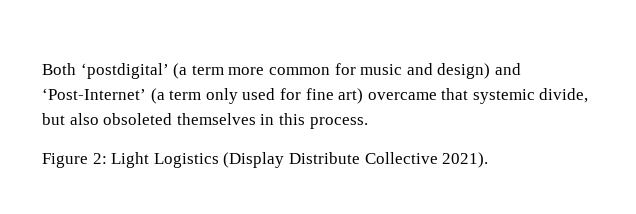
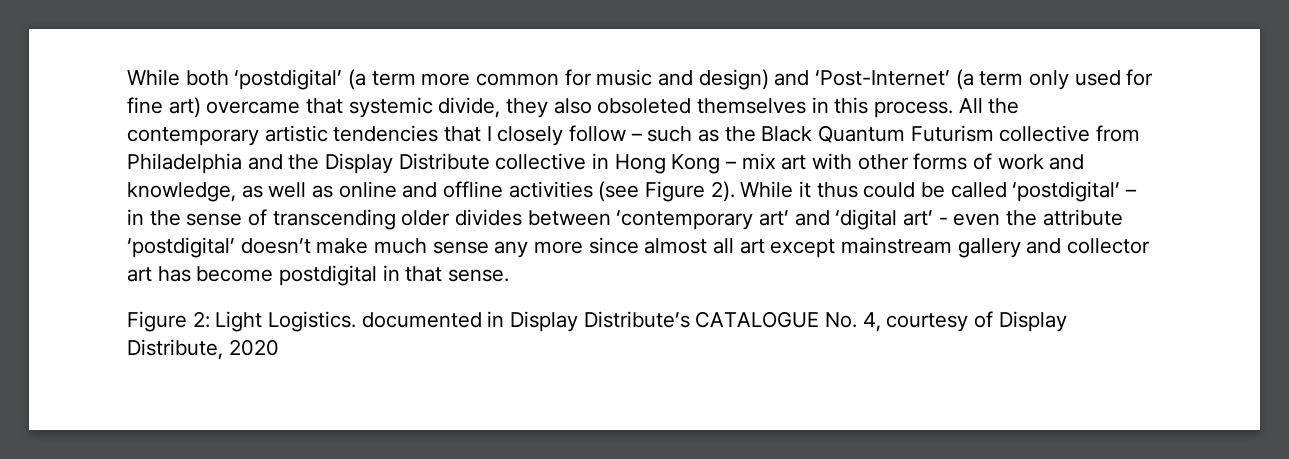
- Both ‘postdigital’ (a term more common for music and design) and ‘Post-Internet’ (a term only used for fine art) overcame that systemic divide, but also obsoleted themselves in this process.
- Figure 2: Light Logistics (Display Distribute Collective 2021).
+ While both ‘postdigital’ (a term more common for music and design) and ‘Post-Internet’ (a term only used for fine art) overcame that systemic divide, they also obsoleted themselves in this process. All the contemporary artistic tendencies that I closely follow – such as the Black Quantum Futurism collective from Philadelphia and the Display Distribute collective in Hong Kong – mix art with other forms of work and knowledge, as well as online and offline activities (see Figure 2). While it thus could be called ‘postdigital’ – in the sense of transcending older divides between ‘contemporary art’ and ‘digital art’ - even the attribute ‘postdigital’ doesn’t make much sense any more since almost all art except mainstream gallery and collector art has become postdigital in that sense.
+ Figure 2: Light Logistics. documented in Display Distribute’s CATALOGUE No. 4, courtesy of Display Distribute, 2020

